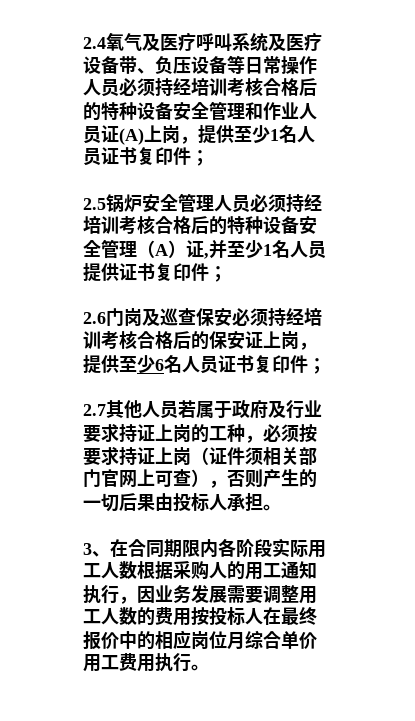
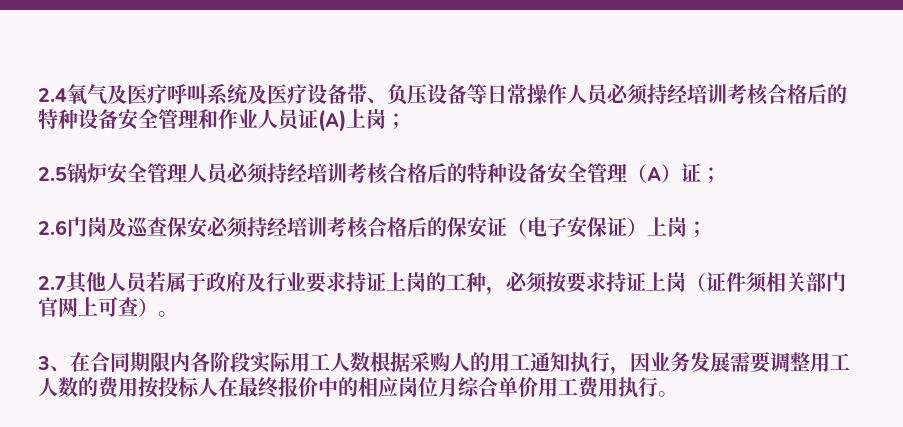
- 2.4氧气及医疗呼叫系统及医疗设备带、负压设备等日常操作人员必须持经培训考核合格后的特种设备安全管理和作业人员证(A)上岗，提供至少1名人员证书复印件；
+ 2.4氧气及医疗呼叫系统及医疗设备带、负压设备等日常操作人员必须持经培训考核合格后的特种设备安全管理和作业人员证(A)上岗；
- 2.5锅炉安全管理人员必须持经培训考核合格后的特种设备安全管理（A）证,并至少1名人员提供证书复印件；
+ 2.5锅炉安全管理人员必须持经培训考核合格后的特种设备安全管理（A）证；
- 2.6门岗及巡查保安必须持经培训考核合格后的保安证上岗，提供至少6名人员证书复印件；
+ 2.6门岗及巡查保安必须持经培训考核合格后的保安证（电子安保证）上岗；
- 2.7其他人员若属于政府及行业要求持证上岗的工种，必须按要求持证上岗（证件须相关部门官网上可查），否则产生的一切后果由投标人承担。
+ 2.7其他人员若属于政府及行业要求持证上岗的工种，必须按要求持证上岗（证件须相关部门官网上可查）。

